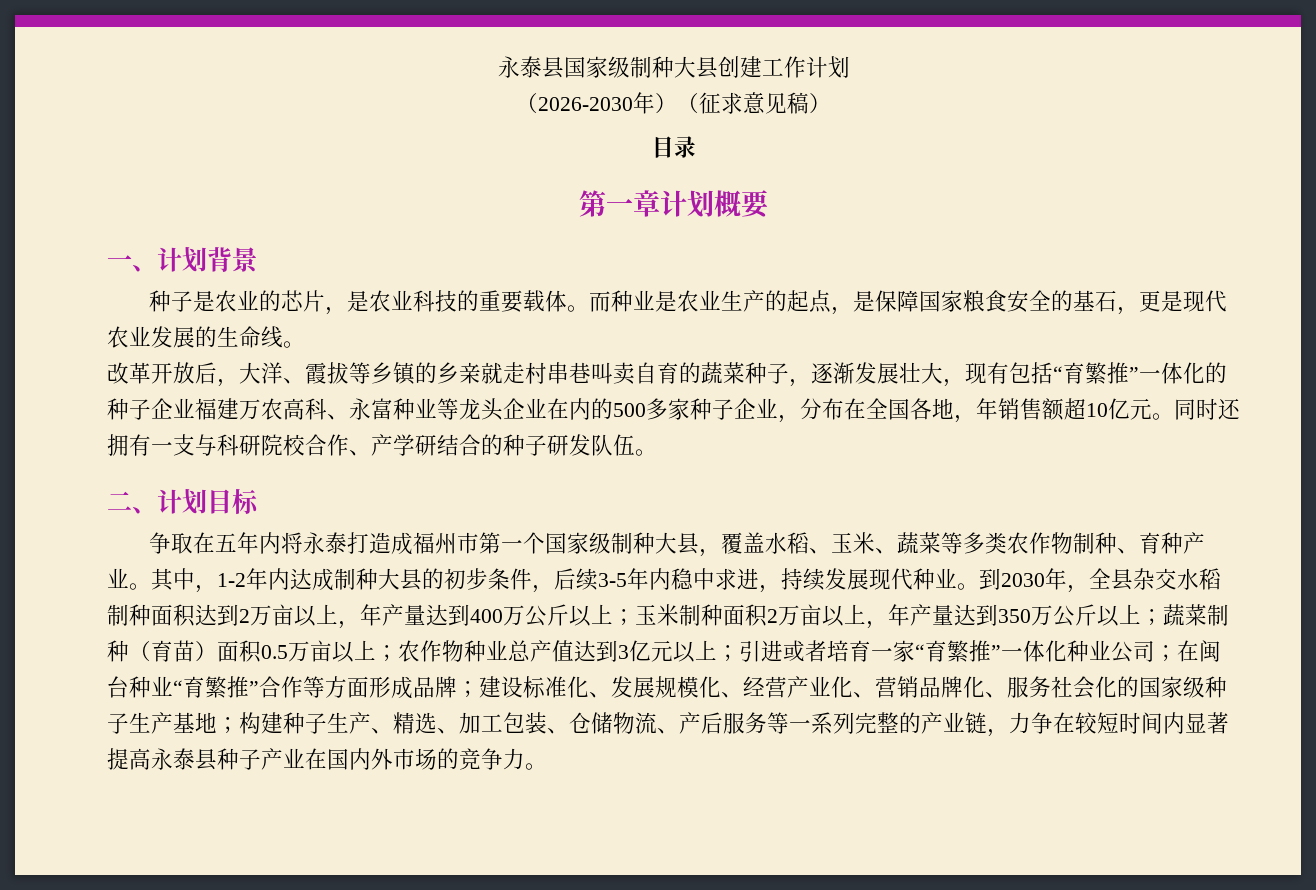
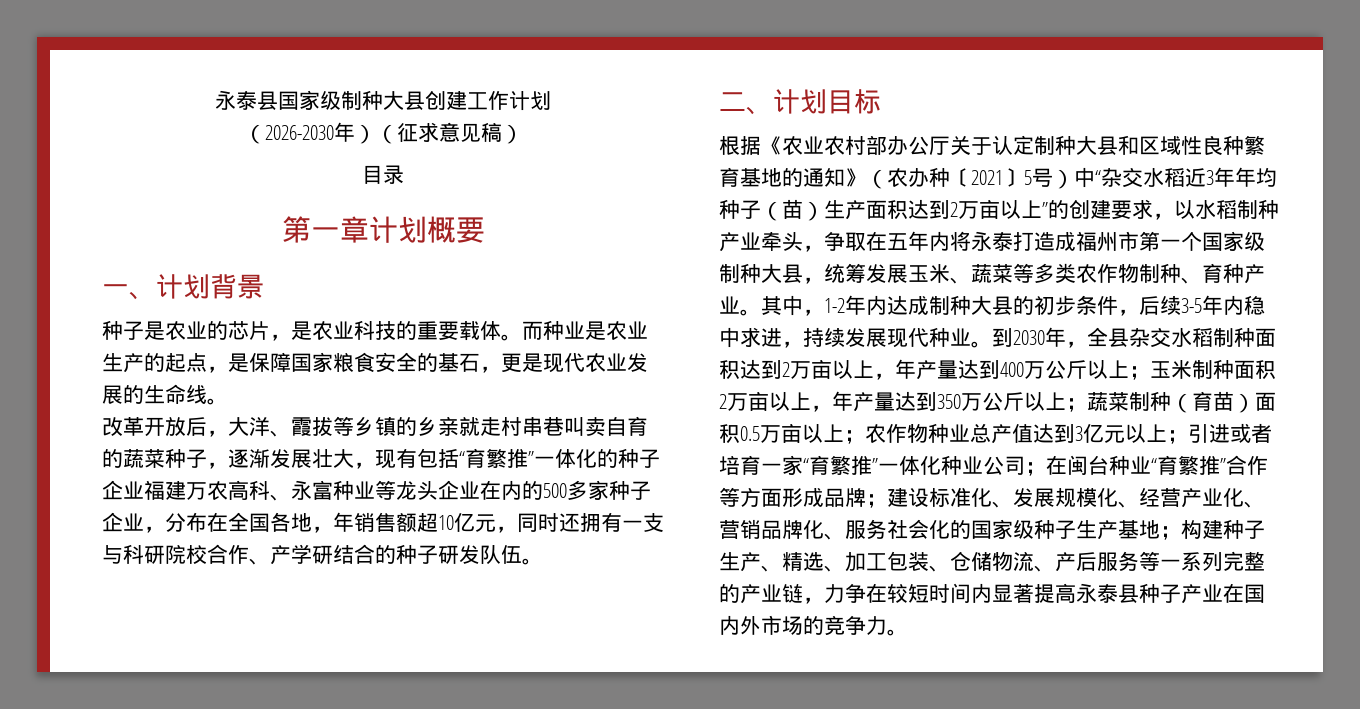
- 改革开放后，大洋、霞拔等乡镇的乡亲就走村串巷叫卖自育的蔬菜种子，逐渐发展壮大，现有包括“育繁推”一体化的种子企业福建万农高科、永富种业等龙头企业在内的500多家种子企业，分布在全国各地，年销售额超10亿元。同时还拥有一支与科研院校合作、产学研结合的种子研发队伍。
+ 改革开放后，大洋、霞拔等乡镇的乡亲就走村串巷叫卖自育的蔬菜种子，逐渐发展壮大，现有包括“育繁推”一体化的种子企业福建万农高科、永富种业等龙头企业在内的500多家种子企业，分布在全国各地，年销售额超10亿元，同时还拥有一支与科研院校合作、产学研结合的种子研发队伍。
- 争取在五年内将永泰打造成福州市第一个国家级制种大县，覆盖水稻、玉米、蔬菜等多类农作物制种、育种产业。
+ 根据《农业农村部办公厅关于认定制种大县和区域性良种繁育基地的通知》（农办种〔2021〕5号）中“杂交水稻近3年年均种子（苗）生产面积达到2万亩以上”的创建要求，以水稻制种产业牵头，争取在五年内将永泰打造成福州市第一个国家级制种大县，统筹发展玉米、蔬菜等多类农作物制种、育种产业。

